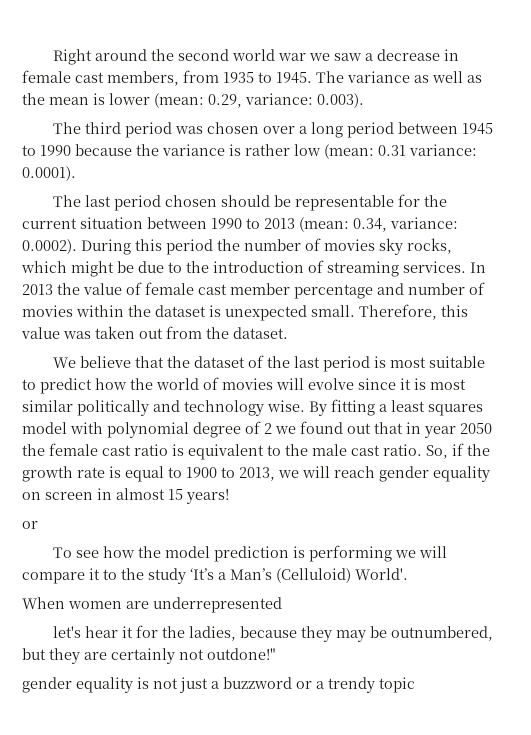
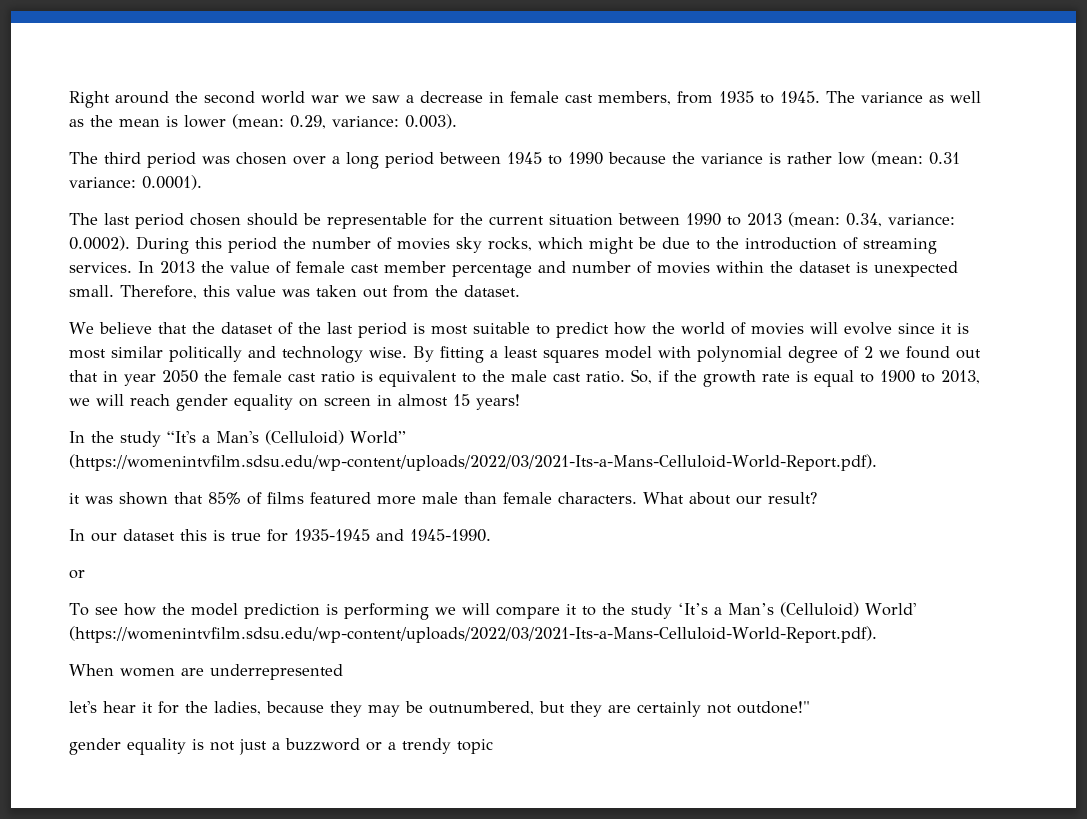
+ In the study “It's a Man's (Celluloid) World” (https://womenintvfilm.sdsu.edu/wp-content/uploads/2022/03/2021-Its-a-Mans-Celluloid-World-Report.pdf).
+ it was shown that 85% of films featured more male than female characters. What about our result?
+ In our dataset this is true for 1935-1945 and 1945-1990.
- To see how the model prediction is performing we will compare it to the study ‘It’s a Man’s (Celluloid) World'.
+ To see how the model prediction is performing we will compare it to the study ‘It’s a Man’s (Celluloid) World' (https://womenintvfilm.sdsu.edu/wp-content/uploads/2022/03/2021-Its-a-Mans-Celluloid-World-Report.pdf).

